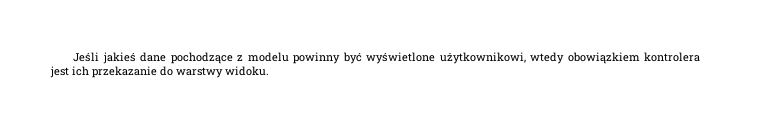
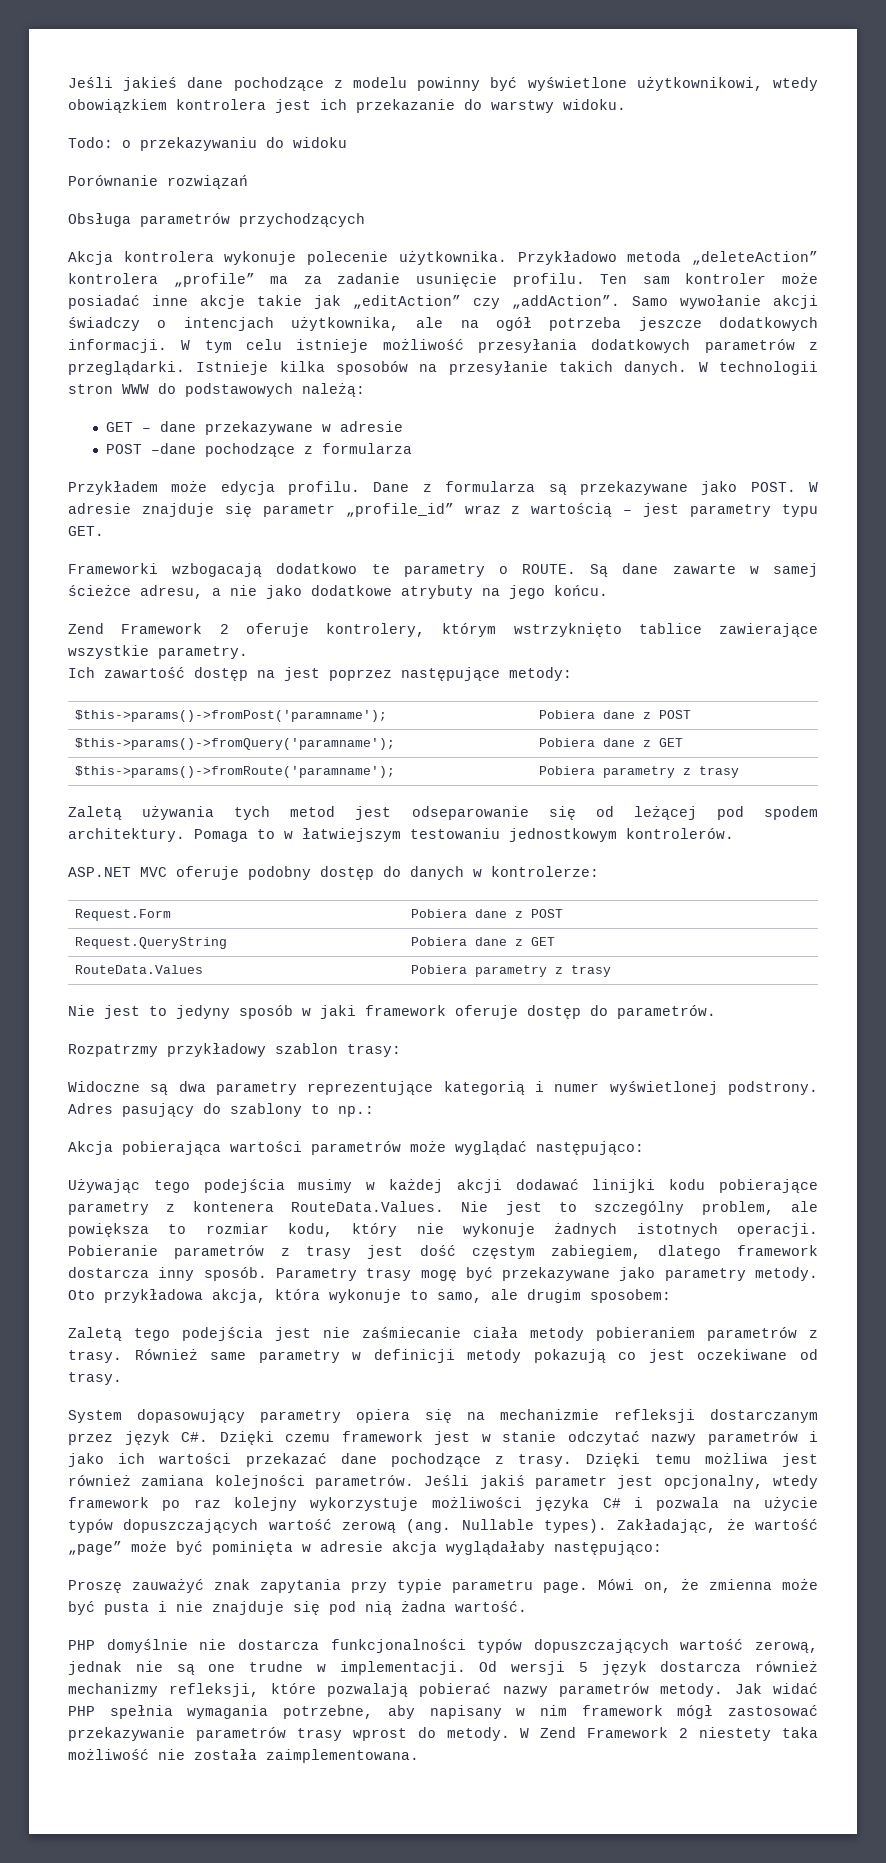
+ Todo: o przekazywaniu do widoku
+ Porównanie rozwiązań
+ Obsługa parametrów przychodzących
+ Akcja kontrolera wykonuje polecenie użytkownika. Przykładowo metoda „deleteAction” kontrolera „profile” ma za zadanie usunięcie profilu. Ten sam kontroler może posiadać inne akcje takie jak „editAction” czy „addAction”. Samo wywołanie akcji świadczy o intencjach użytkownika, ale na ogół potrzeba jeszcze dodatkowych informacji. W tym celu istnieje możliwość przesyłania dodatkowych parametrów z przeglądarki. Istnieje kilka sposobów na przesyłanie takich danych. W technologii stron WWW do podstawowych należą:
+ GET – dane przekazywane w adresie
+ POST –dane pochodzące z formularza
+ Przykładem może edycja profilu. Dane z formularza są przekazywane jako POST. W adresie znajduje się parametr „profile_id” wraz z wartością – jest parametry typu GET.
+ Frameworki wzbogacają dodatkowo te parametry o ROUTE. Są dane zawarte w samej ścieżce adresu, a nie jako dodatkowe atrybuty na jego końcu.
+ Zend Framework 2 oferuje kontrolery, którym wstrzyknięto tablice zawierające wszystkie parametry.
+ Ich zawartość dostęp na jest poprzez następujące metody:
+ $this->params()->fromPost('paramname'); | Pobiera dane z POST
+ $this->params()->fromQuery('paramname'); | Pobiera dane z GET
+ $this->params()->fromRoute('paramname'); | Pobiera parametry z trasy
+ Zaletą używania tych metod jest odseparowanie się od leżącej pod spodem architektury. Pomaga to w łatwiejszym testowaniu jednostkowym kontrolerów.
+ ASP.NET MVC oferuje podobny dostęp do danych w kontrolerze:
+ Request.Form | Pobiera dane z POST
+ Request.QueryString | Pobiera dane z GET
+ RouteData.Values | Pobiera parametry z trasy
+ Nie jest to jedyny sposób w jaki framework oferuje dostęp do parametrów.
+ Rozpatrzmy przykładowy szablon trasy:
+ Widoczne są dwa parametry reprezentujące kategorią i numer wyświetlonej podstrony. Adres pasujący do szablony to np.:
+ Akcja pobierająca wartości parametrów może wyglądać następująco:
+ Używając tego podejścia musimy w każdej akcji dodawać linijki kodu pobierające parametry z kontenera RouteData.Values. Nie jest to szczególny problem, ale powiększa to rozmiar kodu, który nie wykonuje żadnych istotnych operacji. Pobieranie parametrów z trasy jest dość częstym zabiegiem, dlatego framework dostarcza inny sposób. Parametry trasy mogę być przekazywane jako parametry metody. Oto przykładowa akcja, która wykonuje to samo, ale drugim sposobem:
+ Zaletą tego podejścia jest nie zaśmiecanie ciała metody pobieraniem parametrów z trasy. Również same parametry w definicji metody pokazują co jest oczekiwane od trasy.
+ System dopasowujący parametry opiera się na mechanizmie refleksji dostarczanym przez język C#. Dzięki czemu framework jest w stanie odczytać nazwy parametrów i jako ich wartości przekazać dane pochodzące z trasy. Dzięki temu możliwa jest również zamiana kolejności parametrów. Jeśli jakiś parametr jest opcjonalny, wtedy framework po raz kolejny wykorzystuje możliwości języka C# i pozwala na użycie typów dopuszczających wartość zerową (ang. Nullable types). Zakładając, że wartość „page” może być pominięta w adresie akcja wyglądałaby następująco:
+ Proszę zauważyć znak zapytania przy typie parametru page. Mówi on, że zmienna może być pusta i nie znajduje się pod nią żadna wartość.
+ PHP domyślnie nie dostarcza funkcjonalności typów dopuszczających wartość zerową, jednak nie są one trudne w implementacji. Od wersji 5 język dostarcza również mechanizmy refleksji, które pozwalają pobierać nazwy parametrów metody. Jak widać PHP spełnia wymagania potrzebne, aby napisany w nim framework mógł zastosować przekazywanie parametrów trasy wprost do metody. W Zend Framework 2 niestety taka możliwość nie została zaimplementowana.

